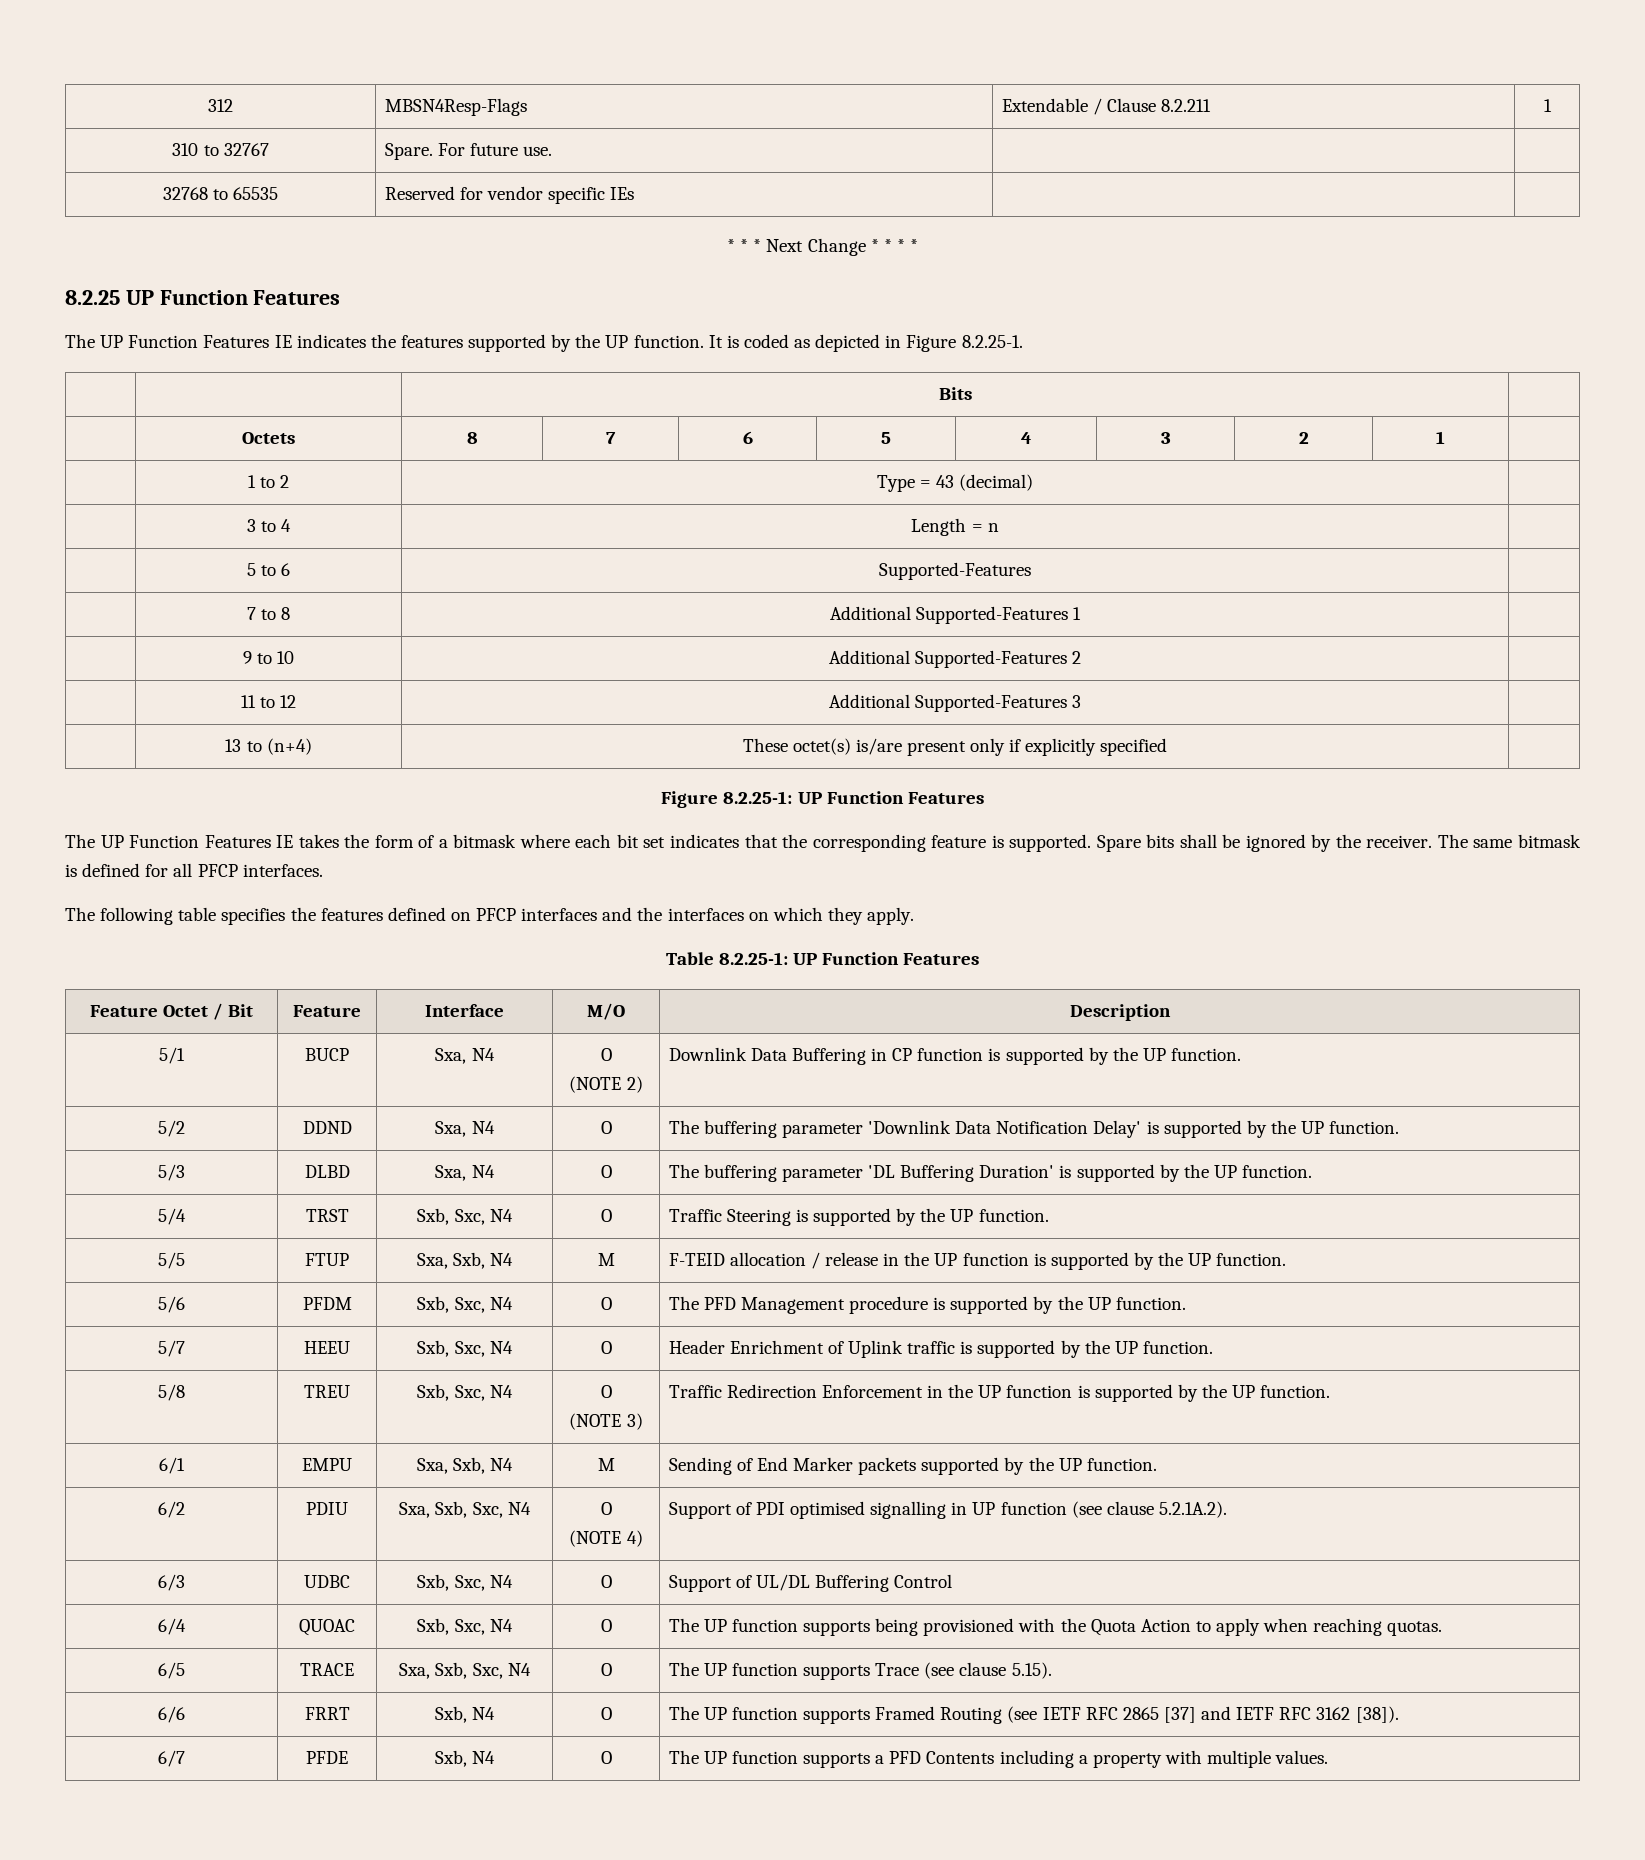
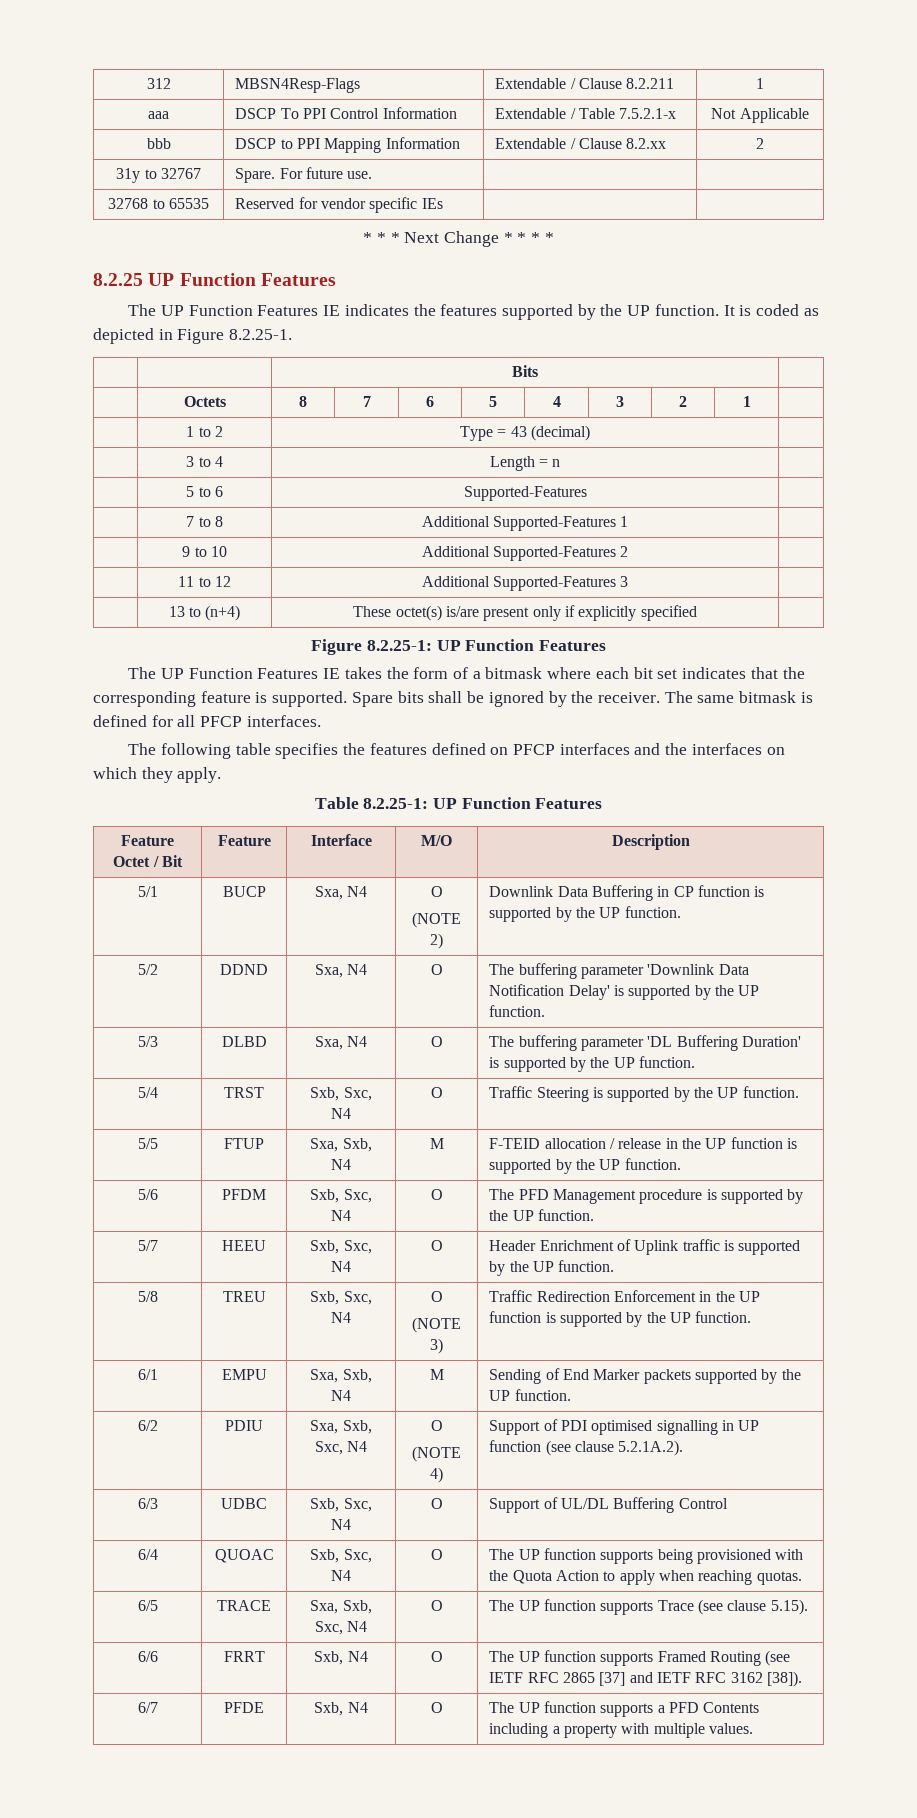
- 310 to 32767 | Spare. For future use. | |
+ aaa | DSCP To PPI Control Information | Extendable / Table 7.5.2.1-x | Not Applicable
+ bbb | DSCP to PPI Mapping Information | Extendable / Clause 8.2.xx | 2
+ 31y to 32767 | Spare. For future use. | |

